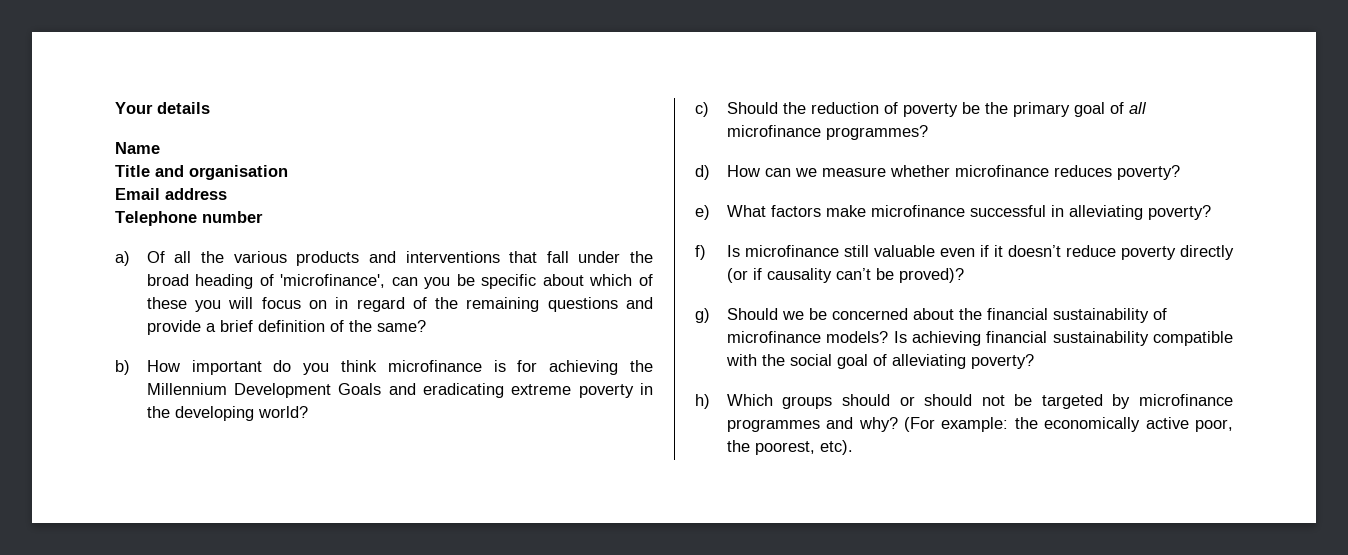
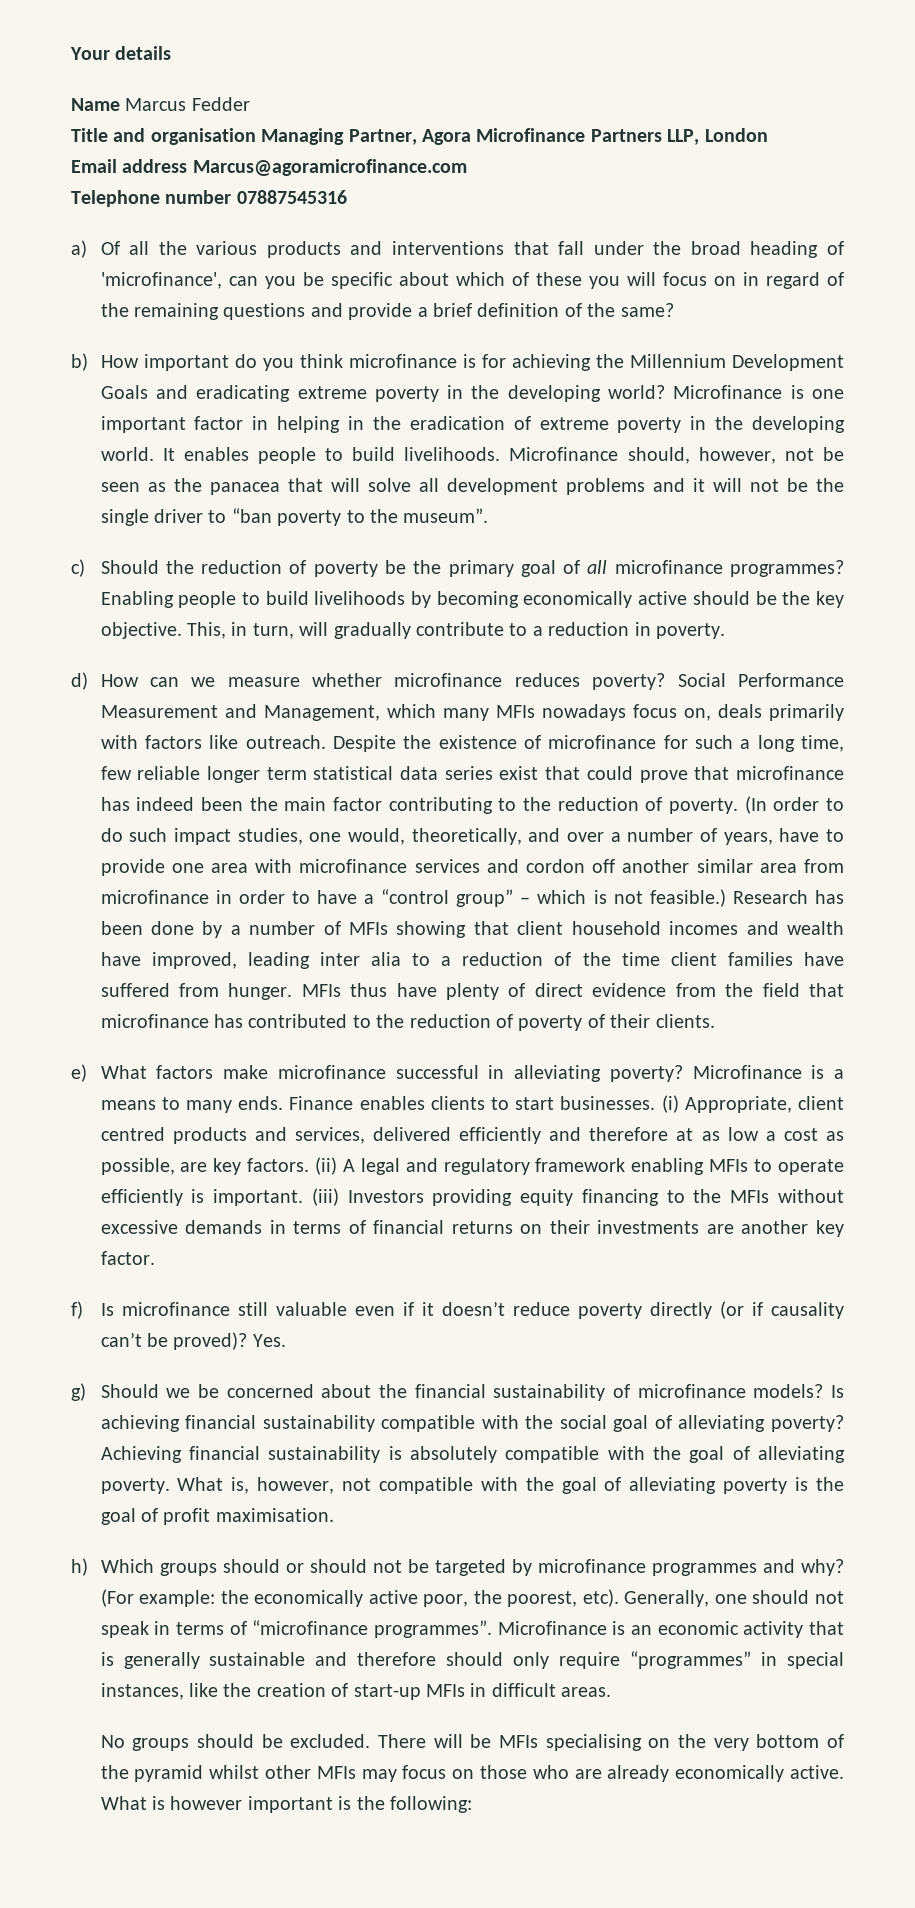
- Name
+ Name Marcus Fedder
- Title and organisation
+ Title and organisation Managing Partner, Agora Microfinance Partners LLP, London
- Email address
+ Email address Marcus@agoramicrofinance.com
- Telephone number
+ Telephone number 07887545316
+ Microfinance is one important factor in helping in the eradication of extreme poverty in the developing world. It enables people to build livelihoods. Microfinance should, however, not be seen as the panacea that will solve all development problems and it will not be the single driver to “ban poverty to the museum”.
+ Enabling people to build livelihoods by becoming economically active should be the key objective. This, in turn, will gradually contribute to a reduction in poverty.
+ Social Performance Measurement and Management, which many MFIs nowadays focus on, deals primarily with factors like outreach. Despite the existence of microfinance for such a long time, few reliable longer term statistical data series exist that could prove that microfinance has indeed been the main factor contributing to the reduction of poverty. (In order to do such impact studies, one would, theoretically, and over a number of years, have to provide one area with microfinance services and cordon off another similar area from microfinance in order to have a “control group” – which is not feasible.) Research has been done by a number of MFIs showing that client household incomes and wealth have improved, leading inter alia to a reduction of the time client families have suffered from hunger. MFIs thus have plenty of direct evidence from the field that microfinance has contributed to the reduction of poverty of their clients.
+ Microfinance is a means to many ends. Finance enables clients to start businesses. (i) Appropriate, client centred products and services, delivered efficiently and therefore at as low a cost as possible, are key factors. (ii) A legal and regulatory framework enabling MFIs to operate efficiently is important. (iii) Investors providing equity financing to the MFIs without excessive demands in terms of financial returns on their investments are another key factor.
+ Yes.
+ Achieving financial sustainability is absolutely compatible with the goal of alleviating poverty. What is, however, not compatible with the goal of alleviating poverty is the goal of profit maximisation.
+ Generally, one should not speak in terms of “microfinance programmes”. Microfinance is an economic activity that is generally sustainable and therefore should only require “programmes” in special instances, like the creation of start-up MFIs in difficult areas.
+ No groups should be excluded. There will be MFIs specialising on the very bottom of the pyramid whilst other MFIs may focus on those who are already economically active. What is however important is the following:

